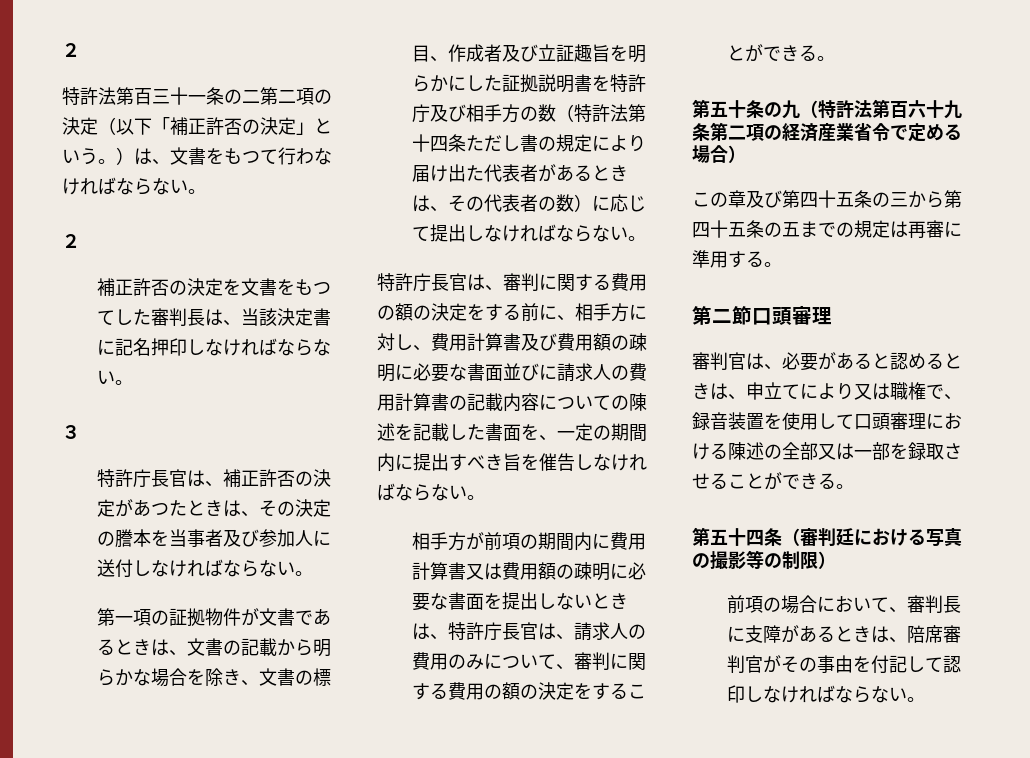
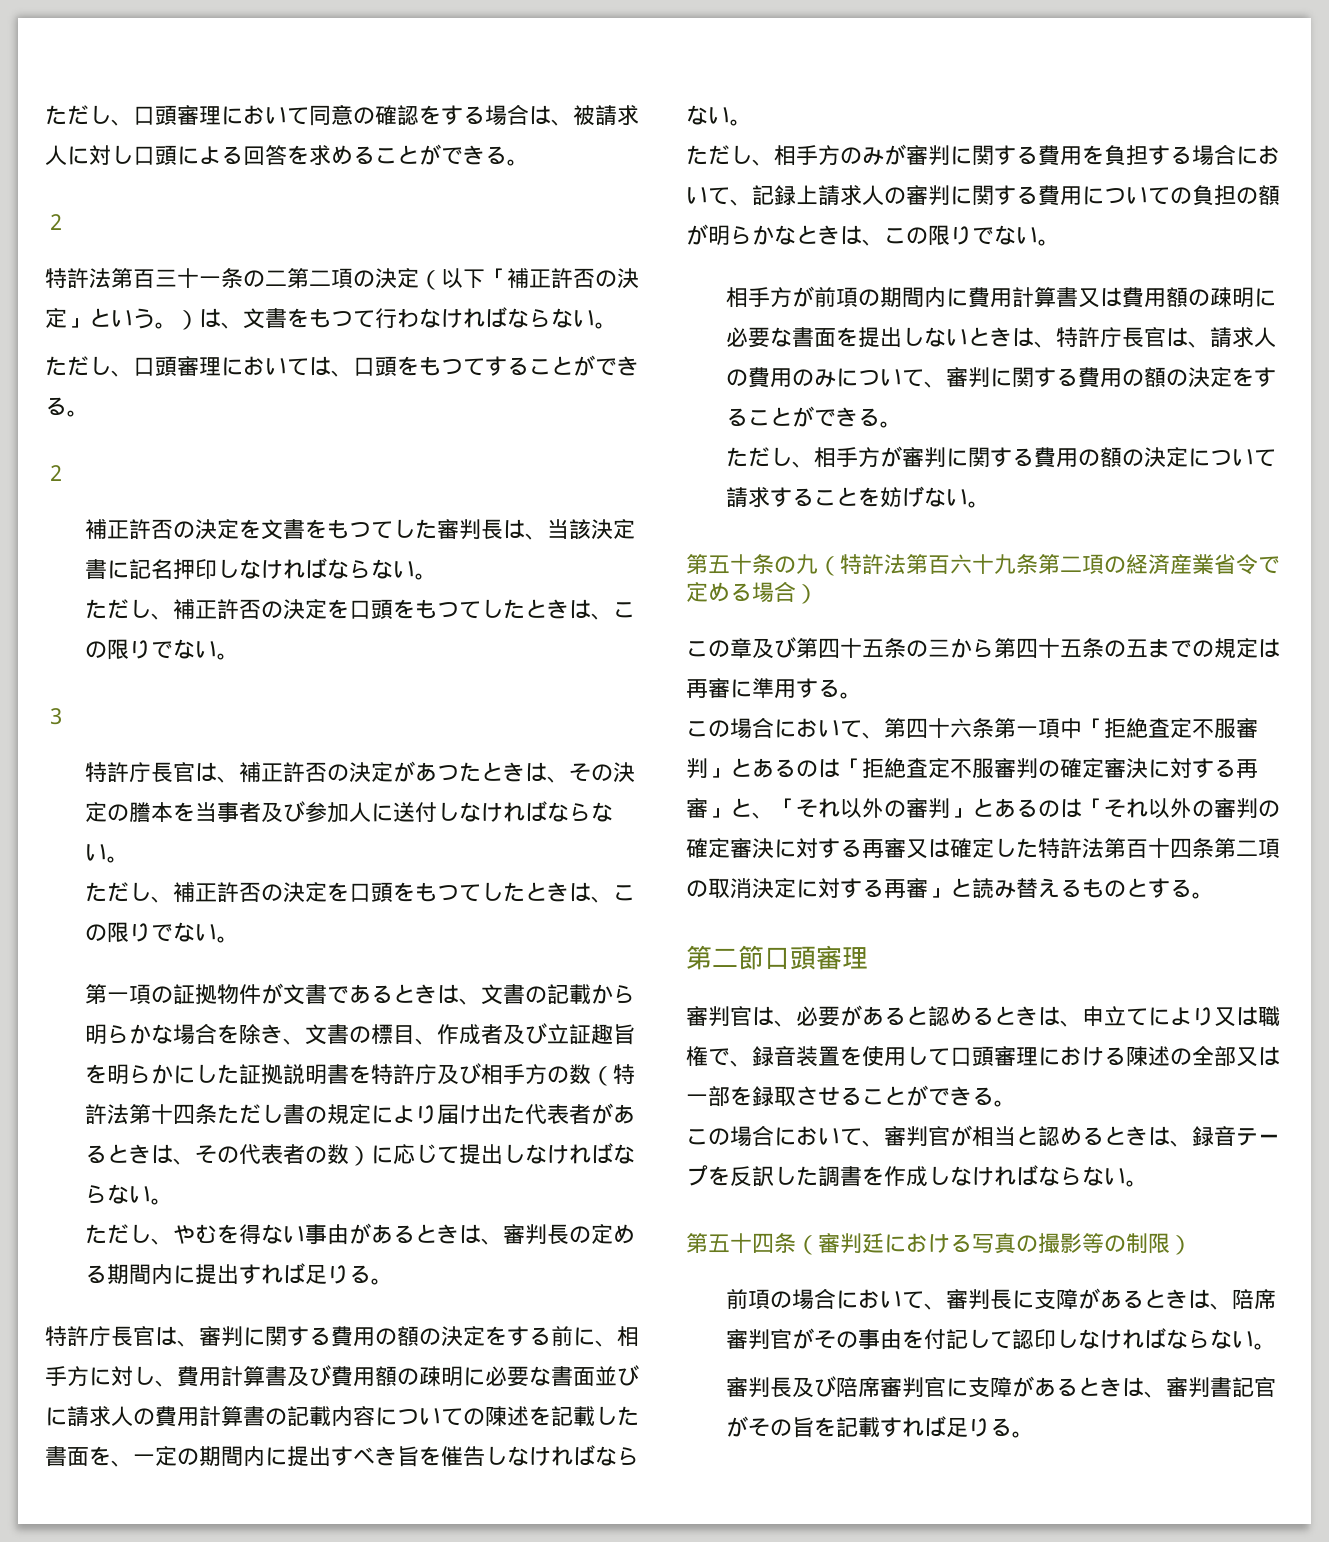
+ ただし、口頭審理において同意の確認をする場合は、被請求人に対し口頭による回答を求めることができる。
+ ただし、口頭審理においては、口頭をもつてすることができる。
  補正許否の決定を文書をもつてした審判長は、当該決定書に記名押印しなければならない。
+ ただし、補正許否の決定を口頭をもつてしたときは、この限りでない。
  特許庁長官は、補正許否の決定があつたときは、その決定の謄本を当事者及び参加人に送付しなければならない。
+ ただし、補正許否の決定を口頭をもつてしたときは、この限りでない。
+ ただし、やむを得ない事由があるときは、審判長の定める期間内に提出すれば足りる。
+ ただし、相手方のみが審判に関する費用を負担する場合において、記録上請求人の審判に関する費用についての負担の額が明らかなときは、この限りでない。
+ ただし、相手方が審判に関する費用の額の決定について請求することを妨げない。
+ この場合において、第四十六条第一項中「拒絶査定不服審判」とあるのは「拒絶査定不服審判の確定審決に対する再審」と、「それ以外の審判」とあるのは「それ以外の審判の確定審決に対する再審又は確定した特許法第百十四条第二項の取消決定に対する再審」と読み替えるものとする。
+ この場合において、審判官が相当と認めるときは、録音テープを反訳した調書を作成しなければならない。
+ 審判長及び陪席審判官に支障があるときは、審判書記官がその旨を記載すれば足りる。

